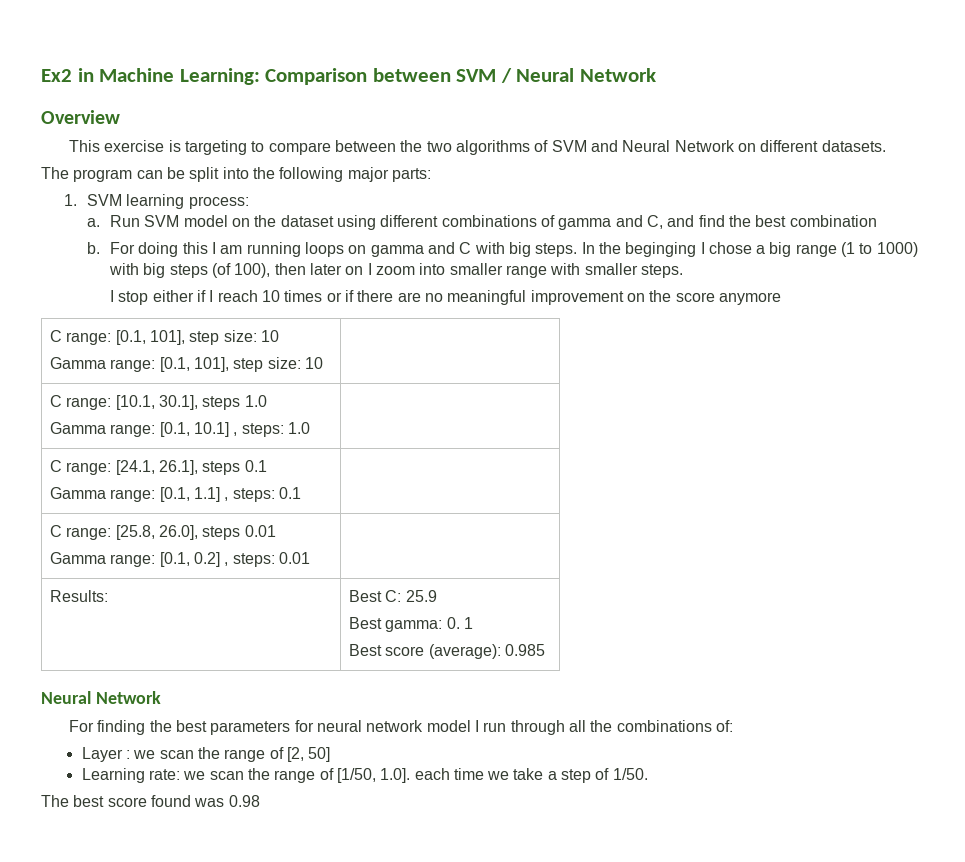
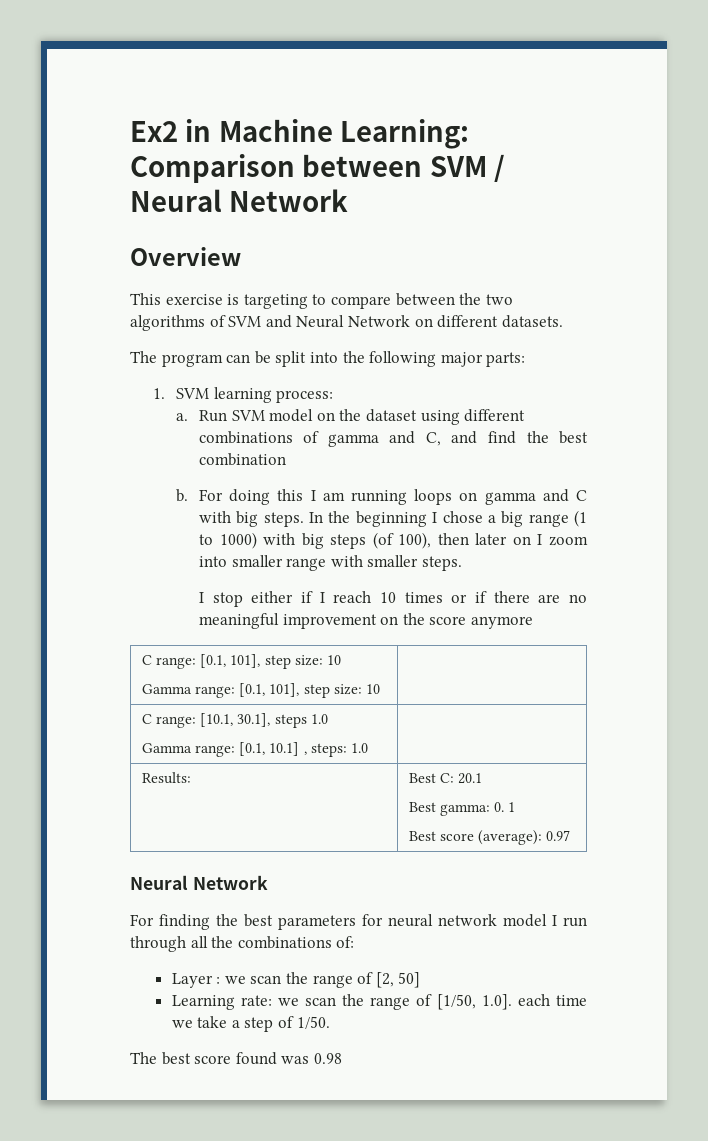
- In the beginging I chose a big range (1 to 1000) with big steps (of 100), then later on I zoom into smaller range with smaller steps.
+ In the beginning I chose a big range (1 to 1000) with big steps (of 100), then later on I zoom into smaller range with smaller steps.
- C range: [24.1, 26.1], steps 0.1
- Gamma range: [0.1, 1.1] , steps: 0.1 |
- C range: [25.8, 26.0], steps 0.01
- Gamma range: [0.1, 0.2] , steps: 0.01 |
- Results: | Best C: 25.9
+ Results: | Best C: 20.1
  Best gamma: 0. 1
- Best score (average): 0.985
+ Best score (average): 0.97

